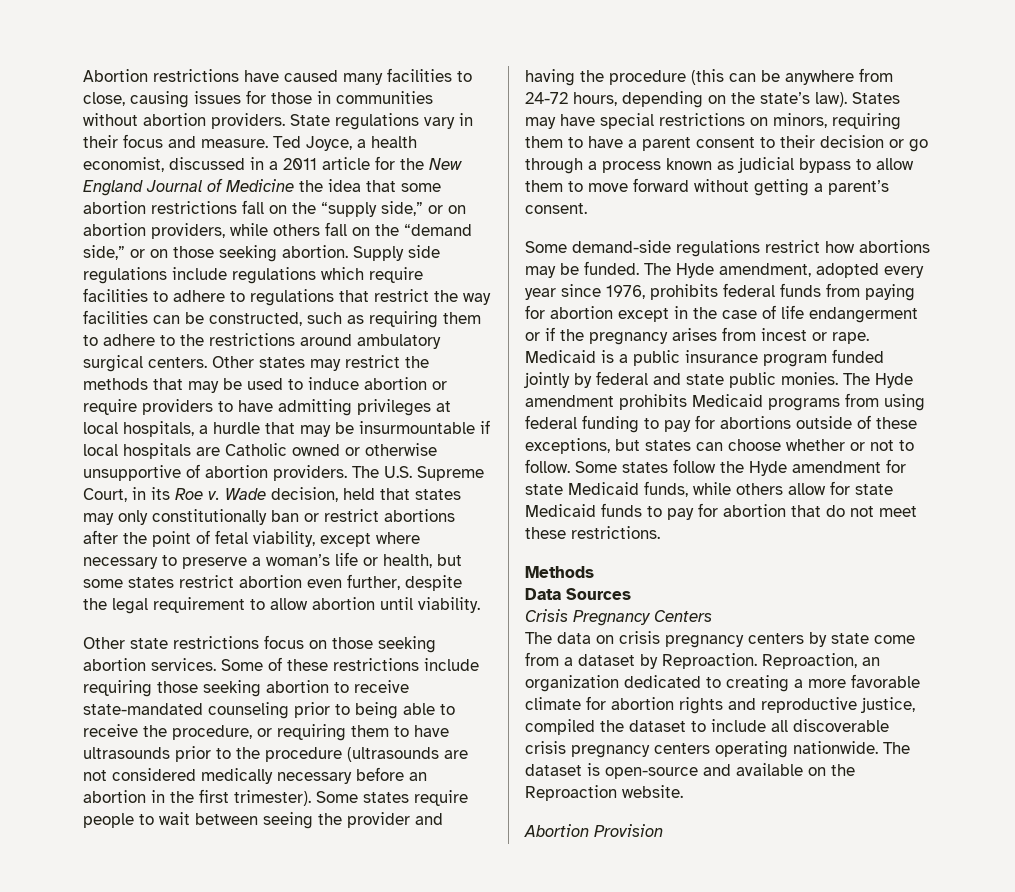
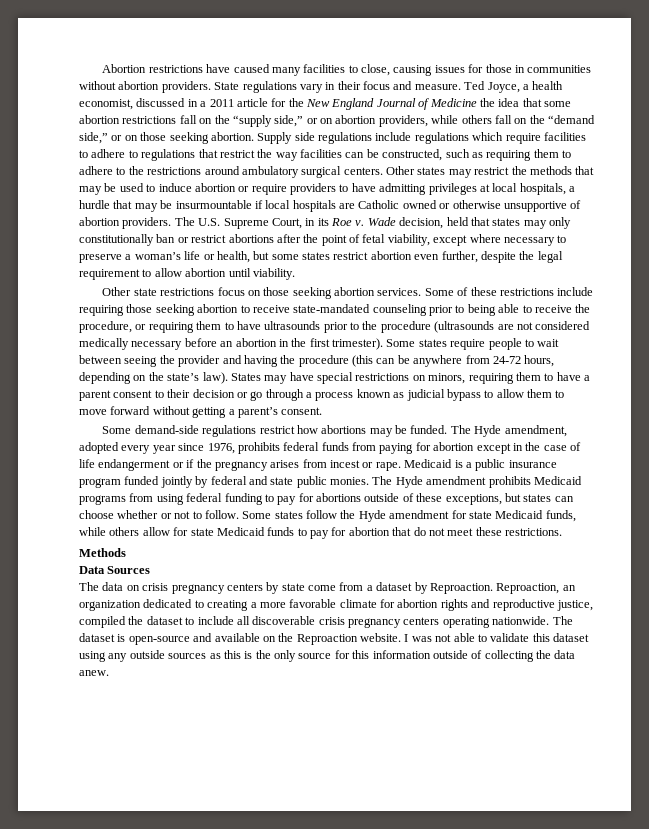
- Crisis Pregnancy Centers
- The dataset is open-source and available on the Reproaction website.
- Abortion Provision
+ The dataset is open-source and available on the Reproaction website. I was not able to validate this dataset using any outside sources as this is the only source for this information outside of collecting the data anew.

